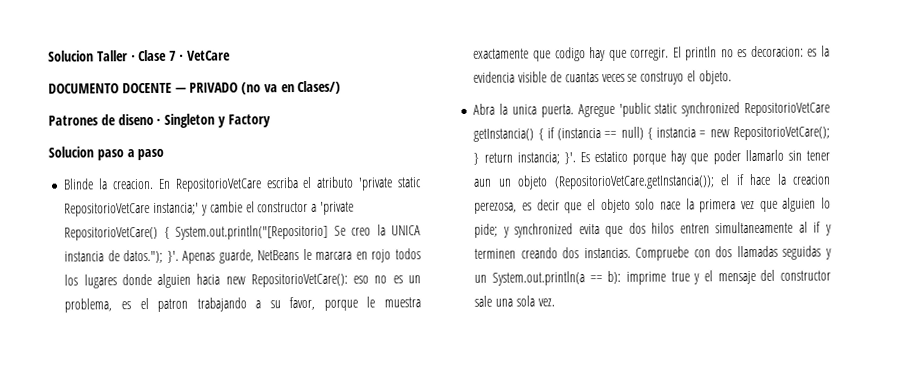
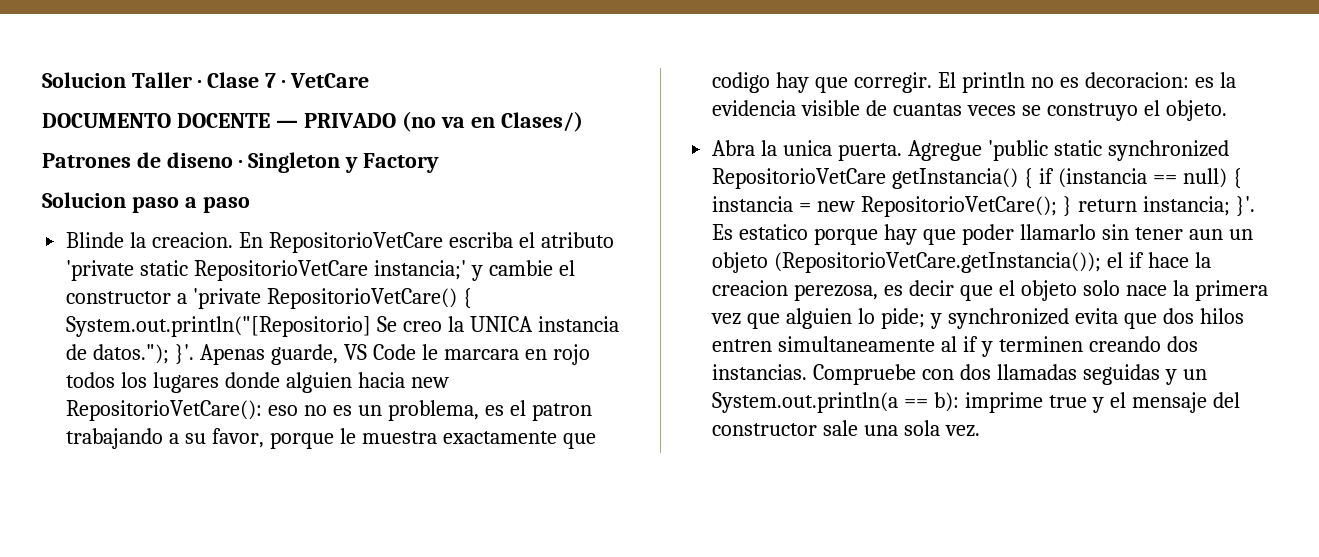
- Apenas guarde, NetBeans le marcara en rojo todos los lugares donde alguien hacia new RepositorioVetCare(): eso no es un problema, es el patron trabajando a su favor, porque le muestra exactamente que codigo hay que corregir.
+ Apenas guarde, VS Code le marcara en rojo todos los lugares donde alguien hacia new RepositorioVetCare(): eso no es un problema, es el patron trabajando a su favor, porque le muestra exactamente que codigo hay que corregir.

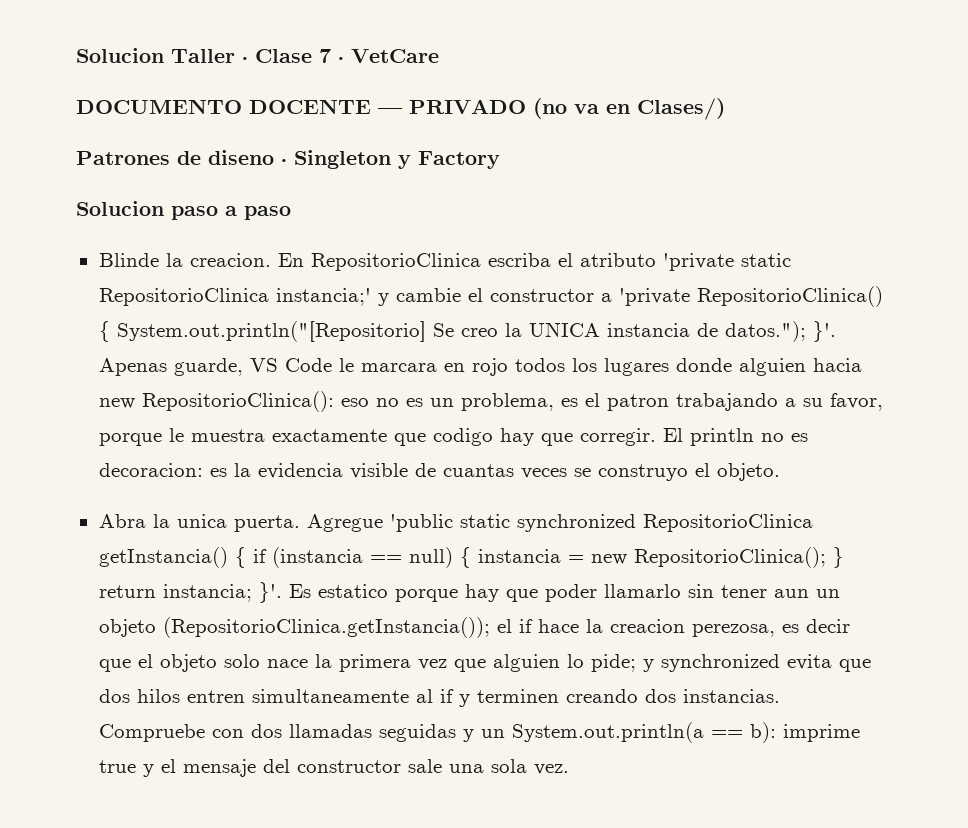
- En RepositorioVetCare escriba el atributo 'private static RepositorioVetCare instancia;' y cambie el constructor a 'private RepositorioVetCare() { System.out.println("[Repositorio] Se creo la UNICA instancia de datos."); }'.
+ En RepositorioClinica escriba el atributo 'private static RepositorioClinica instancia;' y cambie el constructor a 'private RepositorioClinica() { System.out.println("[Repositorio] Se creo la UNICA instancia de datos."); }'.
- Apenas guarde, VS Code le marcara en rojo todos los lugares donde alguien hacia new RepositorioVetCare(): eso no es un problema, es el patron trabajando a su favor, porque le muestra exactamente que codigo hay que corregir.
+ Apenas guarde, VS Code le marcara en rojo todos los lugares donde alguien hacia new RepositorioClinica(): eso no es un problema, es el patron trabajando a su favor, porque le muestra exactamente que codigo hay que corregir.
- Agregue 'public static synchronized RepositorioVetCare getInstancia() { if (instancia == null) { instancia = new RepositorioVetCare(); } return instancia; }'.
+ Agregue 'public static synchronized RepositorioClinica getInstancia() { if (instancia == null) { instancia = new RepositorioClinica(); } return instancia; }'.
- Es estatico porque hay que poder llamarlo sin tener aun un objeto (RepositorioVetCare.getInstancia()); el if hace la creacion perezosa, es decir que el objeto solo nace la primera vez que alguien lo pide; y synchronized evita que dos hilos entren simultaneamente al if y terminen creando dos instancias.
+ Es estatico porque hay que poder llamarlo sin tener aun un objeto (RepositorioClinica.getInstancia()); el if hace la creacion perezosa, es decir que el objeto solo nace la primera vez que alguien lo pide; y synchronized evita que dos hilos entren simultaneamente al if y terminen creando dos instancias.

